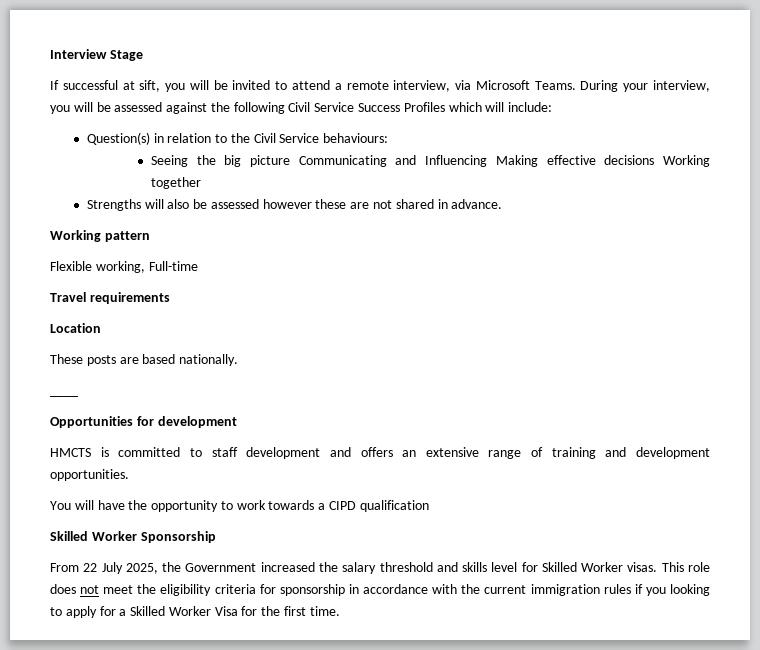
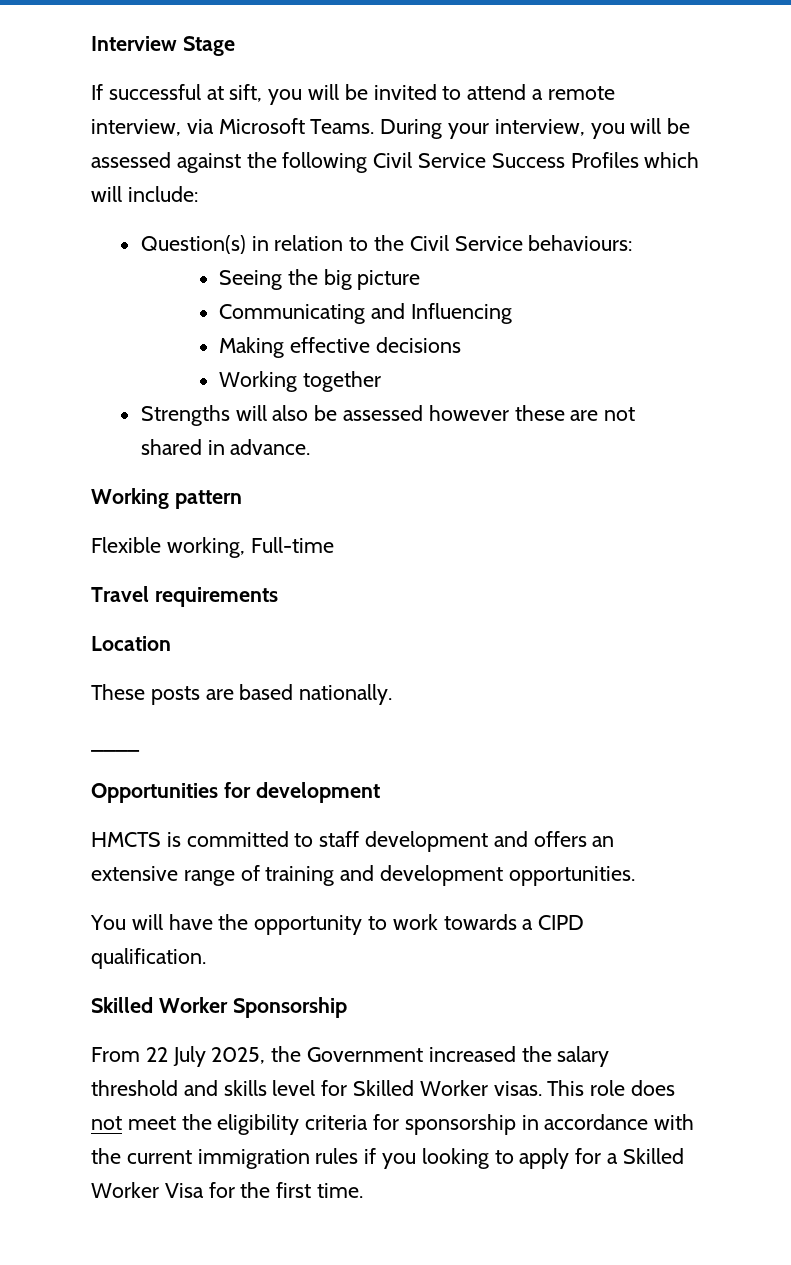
- Seeing the big picture Communicating and Influencing Making effective decisions Working together
+ Seeing the big picture
+ Communicating and Influencing
+ Making effective decisions
+ Working together
- You will have the opportunity to work towards a CIPD qualification
+ You will have the opportunity to work towards a CIPD qualification.

